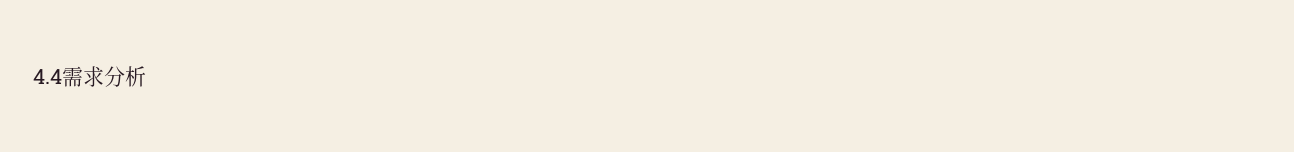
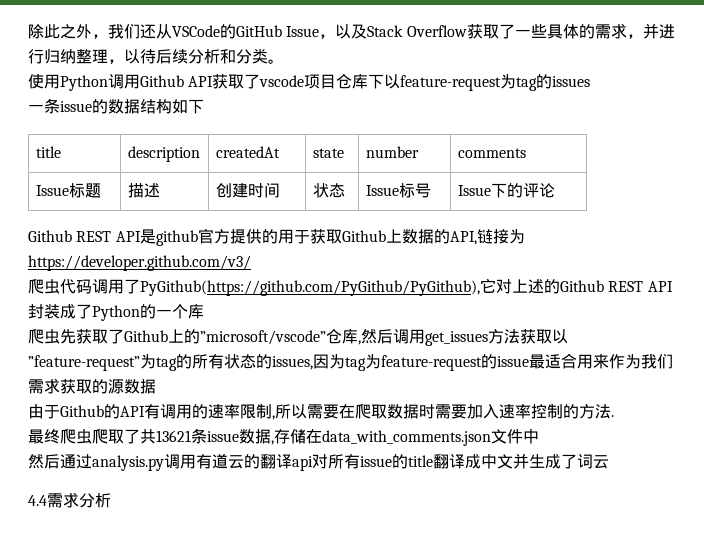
+ 除此之外，我们还从VSCode的GitHub Issue，以及Stack Overflow获取了一些具体的需求，并进行归纳整理，以待后续分析和分类。
+ 使用Python调用Github API获取了vscode项目仓库下以feature-request为tag的issues
+ 一条issue的数据结构如下
+ title | description | createdAt | state | number | comments
+ Issue标题 | 描述 | 创建时间 | 状态 | Issue标号 | Issue下的评论
+ Github REST API是github官方提供的用于获取Github上数据的API,链接为https://developer.github.com/v3/
+ 爬虫代码调用了PyGithub(https://github.com/PyGithub/PyGithub),它对上述的Github REST API封装成了Python的一个库
+ 爬虫先获取了Github上的”microsoft/vscode”仓库,然后调用get_issues方法获取以”feature-request”为tag的所有状态的issues,因为tag为feature-request的issue最适合用来作为我们需求获取的源数据
+ 由于Github的API有调用的速率限制,所以需要在爬取数据时需要加入速率控制的方法.
+ 最终爬虫爬取了共13621条issue数据,存储在data_with_comments.json文件中
+ 然后通过analysis.py调用有道云的翻译api对所有issue的title翻译成中文并生成了词云

